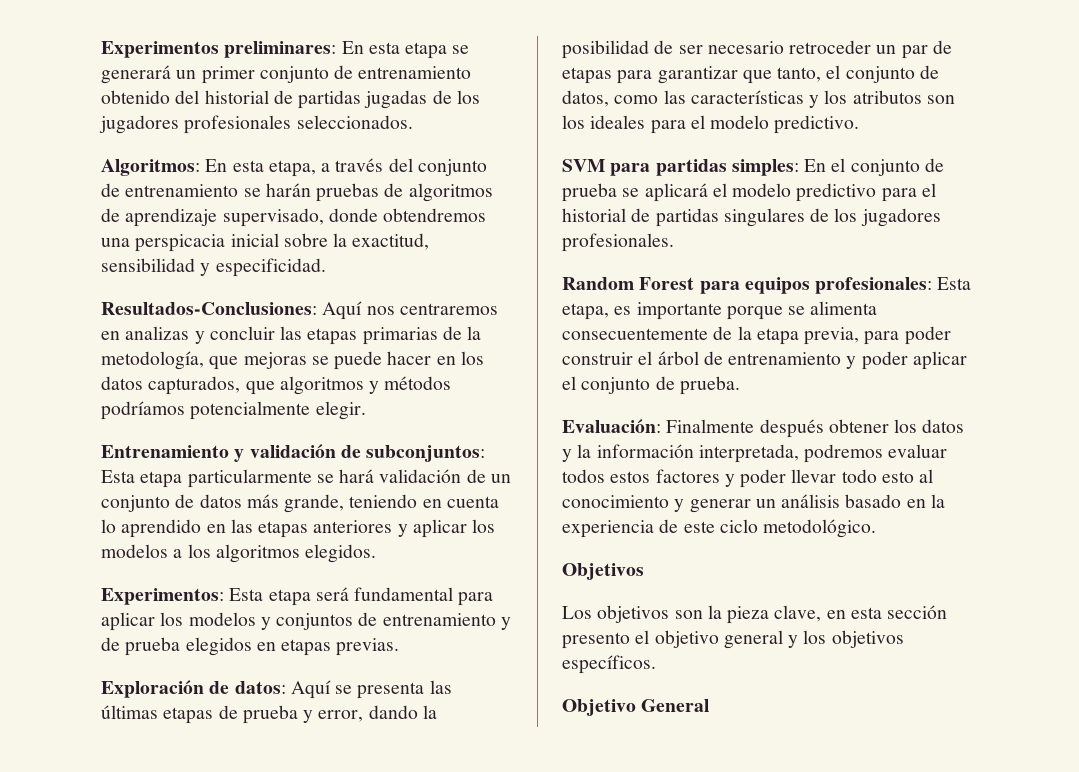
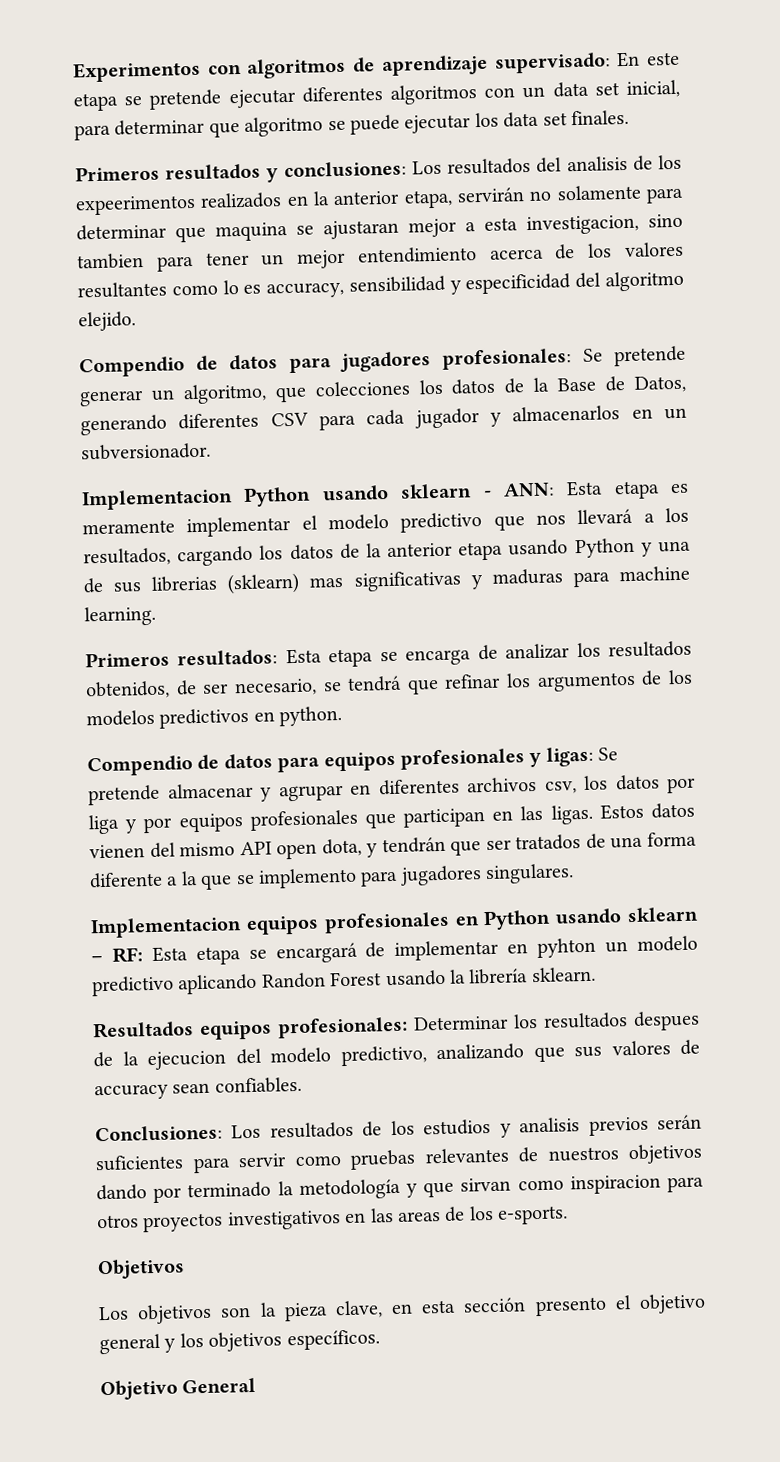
- Experimentos preliminares: En esta etapa se generará un primer conjunto de entrenamiento obtenido del historial de partidas jugadas de los jugadores profesionales seleccionados.
- Algoritmos: En esta etapa, a través del conjunto de entrenamiento se harán pruebas de algoritmos de aprendizaje supervisado, donde obtendremos una perspicacia inicial sobre la exactitud, sensibilidad y especificidad.
- Resultados-Conclusiones: Aquí nos centraremos en analizas y concluir las etapas primarias de la metodología, que mejoras se puede hacer en los datos capturados, que algoritmos y métodos podríamos potencialmente elegir.
- Entrenamiento y validación de subconjuntos: Esta etapa particularmente se hará validación de un conjunto de datos más grande, teniendo en cuenta lo aprendido en las etapas anteriores y aplicar los modelos a los algoritmos elegidos.
- Experimentos: Esta etapa será fundamental para aplicar los modelos y conjuntos de entrenamiento y de prueba elegidos en etapas previas.
- Exploración de datos: Aquí se presenta las últimas etapas de prueba y error, dando la posibilidad de ser necesario retroceder un par de etapas para garantizar que tanto, el conjunto de datos, como las características y los atributos son los ideales para el modelo predictivo.
- SVM para partidas simples: En el conjunto de prueba se aplicará el modelo predictivo para el historial de partidas singulares de los jugadores profesionales.
- Random Forest para equipos profesionales: Esta etapa, es importante porque se alimenta consecuentemente de la etapa previa, para poder construir el árbol de entrenamiento y poder aplicar el conjunto de prueba.
- Evaluación: Finalmente después obtener los datos y la información interpretada, podremos evaluar todos estos factores y poder llevar todo esto al conocimiento y generar un análisis basado en la experiencia de este ciclo metodológico.
+ Experimentos con algoritmos de aprendizaje supervisado: En este etapa se pretende ejecutar diferentes algoritmos con un data set inicial, para determinar que algoritmo se puede ejecutar los data set finales.
+ Primeros resultados y conclusiones: Los resultados del analisis de los expeerimentos realizados en la anterior etapa, servirán no solamente para determinar que maquina se ajustaran mejor a esta investigacion, sino tambien para tener un mejor entendimiento acerca de los valores resultantes como lo es accuracy, sensibilidad y especificidad del algoritmo elejido.
+ Compendio de datos para jugadores profesionales: Se pretende generar un algoritmo, que colecciones los datos de la Base de Datos, generando diferentes CSV para cada jugador y almacenarlos en un subversionador.
+ Implementacion Python usando sklearn - ANN: Esta etapa es meramente implementar el modelo predictivo que nos llevará a los resultados, cargando los datos de la anterior etapa usando Python y una de sus librerias (sklearn) mas significativas y maduras para machine learning.
+ Primeros resultados: Esta etapa se encarga de analizar los resultados obtenidos, de ser necesario, se tendrá que refinar los argumentos de los modelos predictivos en python.
+ Compendio de datos para equipos profesionales y ligas: Se pretende almacenar y agrupar en diferentes archivos csv, los datos por liga y por equipos profesionales que participan en las ligas. Estos datos vienen del mismo API open dota, y tendrán que ser tratados de una forma diferente a la que se implemento para jugadores singulares.
+ Implementacion equipos profesionales en Python usando sklearn – RF: Esta etapa se encargará de implementar en pyhton un modelo predictivo aplicando Randon Forest usando la librería sklearn.
+ Resultados equipos profesionales: Determinar los resultados despues de la ejecucion del modelo predictivo, analizando que sus valores de accuracy sean confiables.
+ Conclusiones: Los resultados de los estudios y analisis previos serán suficientes para servir como pruebas relevantes de nuestros objetivos dando por terminado la metodología y que sirvan como inspiracion para otros proyectos investigativos en las areas de los e-sports.

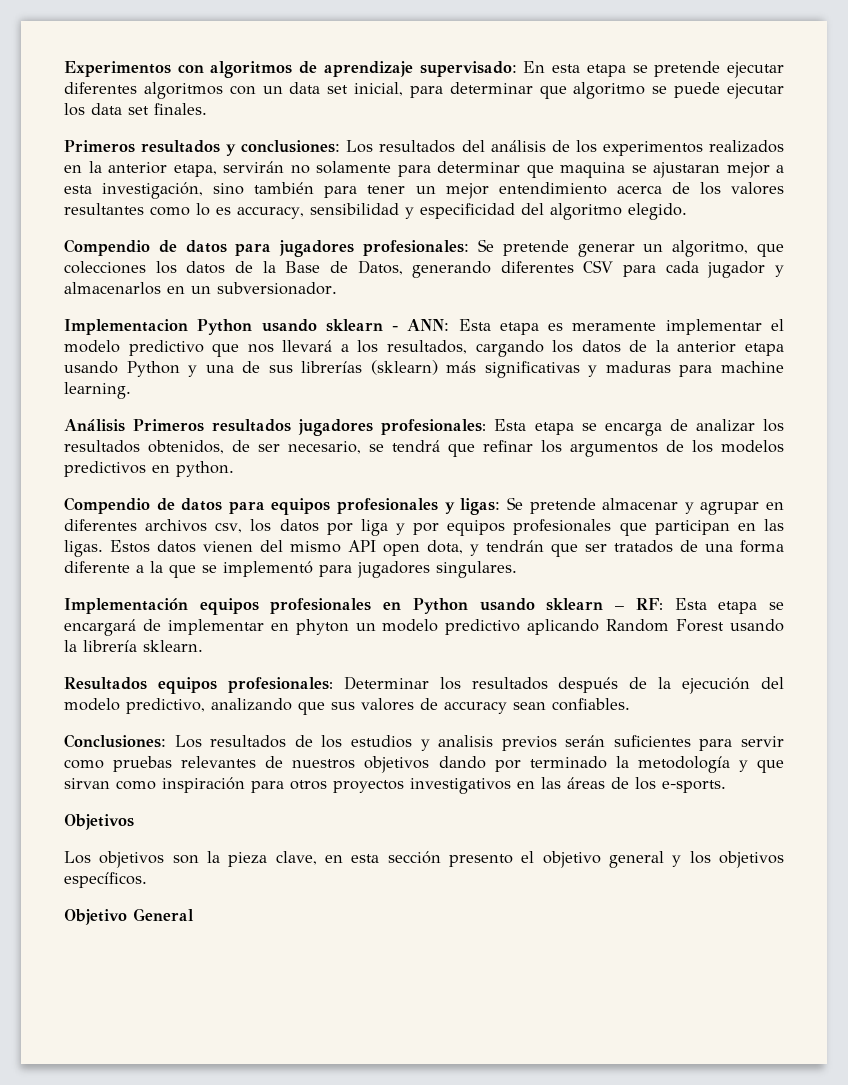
- Experimentos con algoritmos de aprendizaje supervisado: En este etapa se pretende ejecutar diferentes algoritmos con un data set inicial, para determinar que algoritmo se puede ejecutar los data set finales.
+ Experimentos con algoritmos de aprendizaje supervisado: En esta etapa se pretende ejecutar diferentes algoritmos con un data set inicial, para determinar que algoritmo se puede ejecutar los data set finales.
- Primeros resultados y conclusiones: Los resultados del analisis de los expeerimentos realizados en la anterior etapa, servirán no solamente para determinar que maquina se ajustaran mejor a esta investigacion, sino tambien para tener un mejor entendimiento acerca de los valores resultantes como lo es accuracy, sensibilidad y especificidad del algoritmo elejido.
+ Primeros resultados y conclusiones: Los resultados del análisis de los experimentos realizados en la anterior etapa, servirán no solamente para determinar que maquina se ajustaran mejor a esta investigación, sino también para tener un mejor entendimiento acerca de los valores resultantes como lo es accuracy, sensibilidad y especificidad del algoritmo elegido.
- Implementacion Python usando sklearn - ANN: Esta etapa es meramente implementar el modelo predictivo que nos llevará a los resultados, cargando los datos de la anterior etapa usando Python y una de sus librerias (sklearn) mas significativas y maduras para machine learning.
+ Implementacion Python usando sklearn - ANN: Esta etapa es meramente implementar el modelo predictivo que nos llevará a los resultados, cargando los datos de la anterior etapa usando Python y una de sus librerías (sklearn) más significativas y maduras para machine learning.
- Primeros resultados: Esta etapa se encarga de analizar los resultados obtenidos, de ser necesario, se tendrá que refinar los argumentos de los modelos predictivos en python.
+ Análisis Primeros resultados jugadores profesionales: Esta etapa se encarga de analizar los resultados obtenidos, de ser necesario, se tendrá que refinar los argumentos de los modelos predictivos en python.
- Estos datos vienen del mismo API open dota, y tendrán que ser tratados de una forma diferente a la que se implemento para jugadores singulares.
+ Estos datos vienen del mismo API open dota, y tendrán que ser tratados de una forma diferente a la que se implementó para jugadores singulares.
- Implementacion equipos profesionales en Python usando sklearn – RF: Esta etapa se encargará de implementar en pyhton un modelo predictivo aplicando Randon Forest usando la librería sklearn.
+ Implementación equipos profesionales en Python usando sklearn – RF: Esta etapa se encargará de implementar en phyton un modelo predictivo aplicando Random Forest usando la librería sklearn.
- Resultados equipos profesionales: Determinar los resultados despues de la ejecucion del modelo predictivo, analizando que sus valores de accuracy sean confiables.
+ Resultados equipos profesionales: Determinar los resultados después de la ejecución del modelo predictivo, analizando que sus valores de accuracy sean confiables.
- Conclusiones: Los resultados de los estudios y analisis previos serán suficientes para servir como pruebas relevantes de nuestros objetivos dando por terminado la metodología y que sirvan como inspiracion para otros proyectos investigativos en las areas de los e-sports.
+ Conclusiones: Los resultados de los estudios y analisis previos serán suficientes para servir como pruebas relevantes de nuestros objetivos dando por terminado la metodología y que sirvan como inspiración para otros proyectos investigativos en las áreas de los e-sports.

